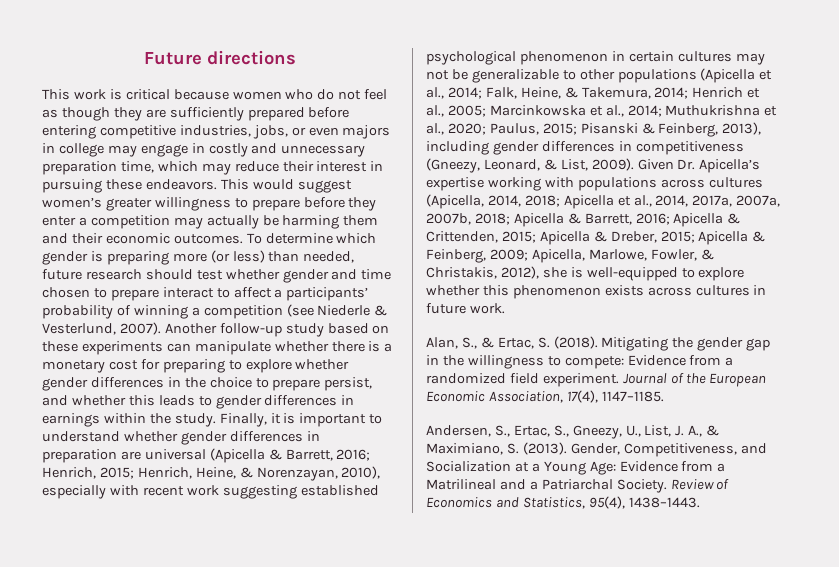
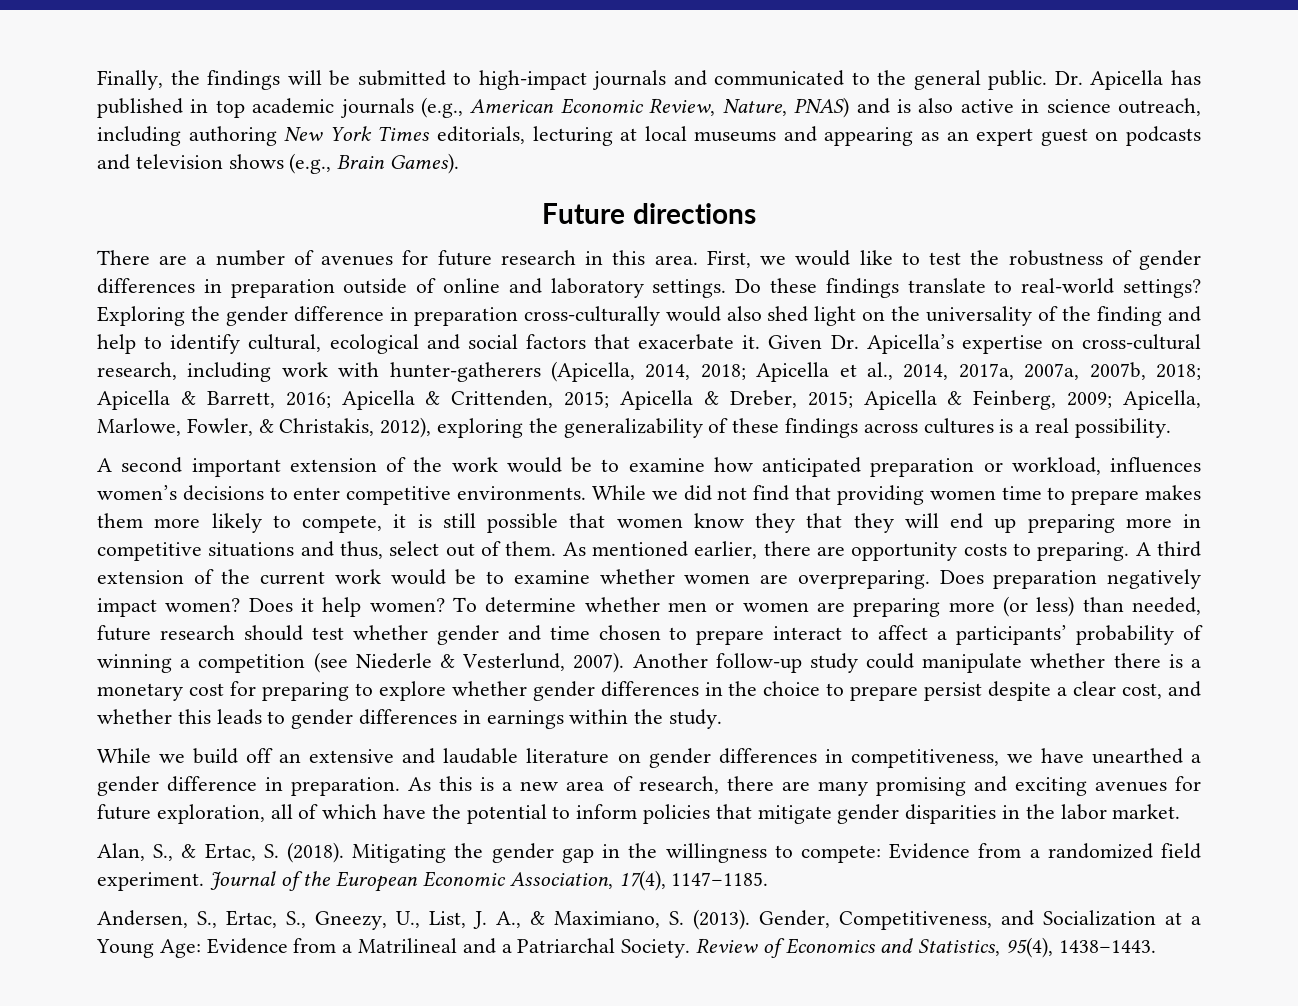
+ Finally, the findings will be submitted to high-impact journals and communicated to the general public. Dr. Apicella has published in top academic journals (e.g., American Economic Review, Nature, PNAS) and is also active in science outreach, including authoring New York Times editorials, lecturing at local museums and appearing as an expert guest on podcasts and television shows (e.g., Brain Games).
  Future directions
- This work is critical because women who do not feel as though they are sufficiently prepared before entering competitive industries, jobs, or even majors in college may engage in costly and unnecessary preparation time, which may reduce their interest in pursuing these endeavors. This would suggest women’s greater willingness to prepare before they enter a competition may actually be harming them and their economic outcomes. To determine which gender is preparing more (or less) than needed, future research should test whether gender and time chosen to prepare interact to affect a participants’ probability of winning a competition (see Niederle & Vesterlund, 2007).
+ There are a number of avenues for future research in this area. First, we would like to test the robustness of gender differences in preparation outside of online and laboratory settings. Do these findings translate to real-world settings? Exploring the gender difference in preparation cross-culturally would also shed light on the universality of the finding and help to identify cultural, ecological and social factors that exacerbate it. Given Dr. Apicella’s expertise on cross-cultural research, including work with hunter-gatherers (Apicella, 2014, 2018; Apicella et al., 2014, 2017a, 2007a, 2007b, 2018; Apicella & Barrett, 2016; Apicella & Crittenden, 2015; Apicella & Dreber, 2015; Apicella & Feinberg, 2009; Apicella, Marlowe, Fowler, & Christakis, 2012), exploring the generalizability of these findings across cultures is a real possibility.
+ A second important extension of the work would be to examine how anticipated preparation or workload, influences women’s decisions to enter competitive environments. While we did not find that providing women time to prepare makes them more likely to compete, it is still possible that women know they that they will end up preparing more in competitive situations and thus, select out of them. As mentioned earlier, there are opportunity costs to preparing. A third extension of the current work would be to examine whether women are overpreparing. Does preparation negatively impact women? Does it help women? To determine whether men or women are preparing more (or less) than needed, future research should test whether gender and time chosen to prepare interact to affect a participants’ probability of winning a competition (see Niederle & Vesterlund, 2007).
- Another follow-up study based on these experiments can manipulate whether there is a monetary cost for preparing to explore whether gender differences in the choice to prepare persist, and whether this leads to gender differences in earnings within the study. Finally, it is important to understand whether gender differences in preparation are universal (Apicella & Barrett, 2016; Henrich, 2015; Henrich, Heine, & Norenzayan, 2010), especially with recent work suggesting established psychological phenomenon in certain cultures may not be generalizable to other populations (Apicella et al., 2014; Falk, Heine, & Takemura, 2014; Henrich et al., 2005; Marcinkowska et al., 2014; Muthukrishna et al., 2020; Paulus, 2015; Pisanski & Feinberg, 2013), including gender differences in competitiveness (Gneezy, Leonard, & List, 2009). Given Dr. Apicella’s expertise working with populations across cultures (Apicella, 2014, 2018; Apicella et al., 2014, 2017a, 2007a, 2007b, 2018; Apicella & Barrett, 2016; Apicella & Crittenden, 2015; Apicella & Dreber, 2015; Apicella & Feinberg, 2009; Apicella, Marlowe, Fowler, & Christakis, 2012), she is well-equipped to explore whether this phenomenon exists across cultures in future work.
+ Another follow-up study could manipulate whether there is a monetary cost for preparing to explore whether gender differences in the choice to prepare persist despite a clear cost, and whether this leads to gender differences in earnings within the study.
+ While we build off an extensive and laudable literature on gender differences in competitiveness, we have unearthed a gender difference in preparation. As this is a new area of research, there are many promising and exciting avenues for future exploration, all of which have the potential to inform policies that mitigate gender disparities in the labor market.

